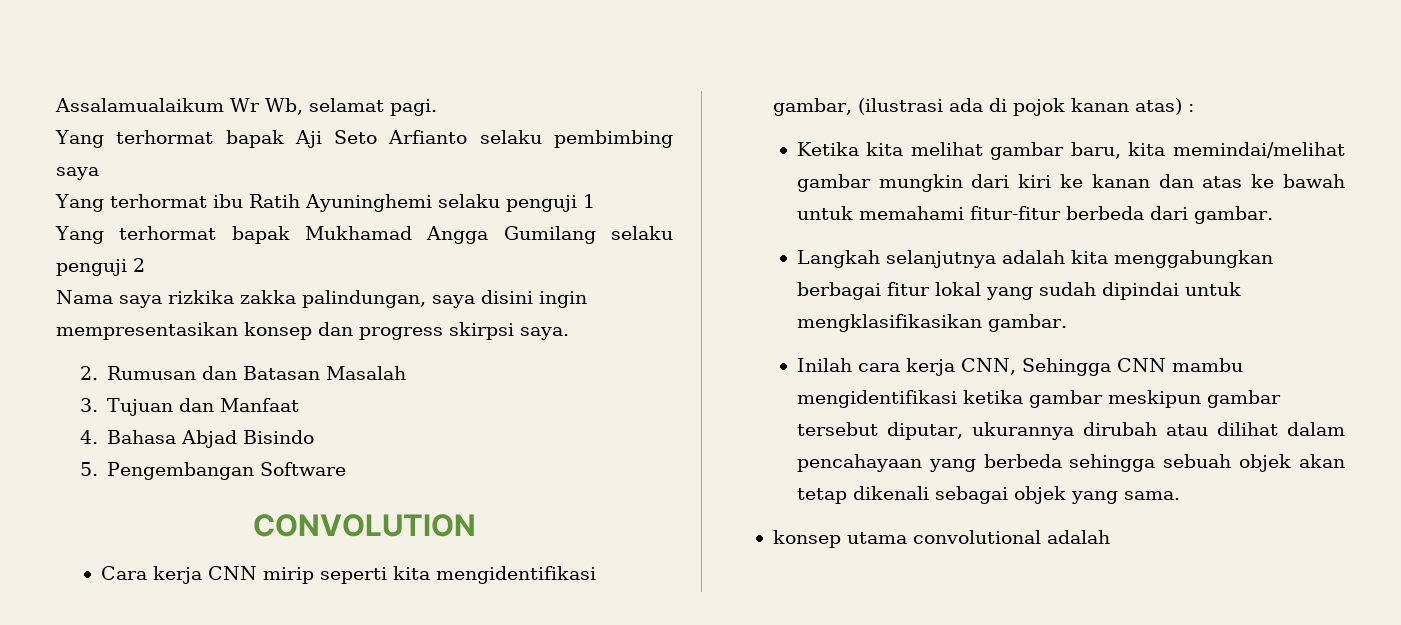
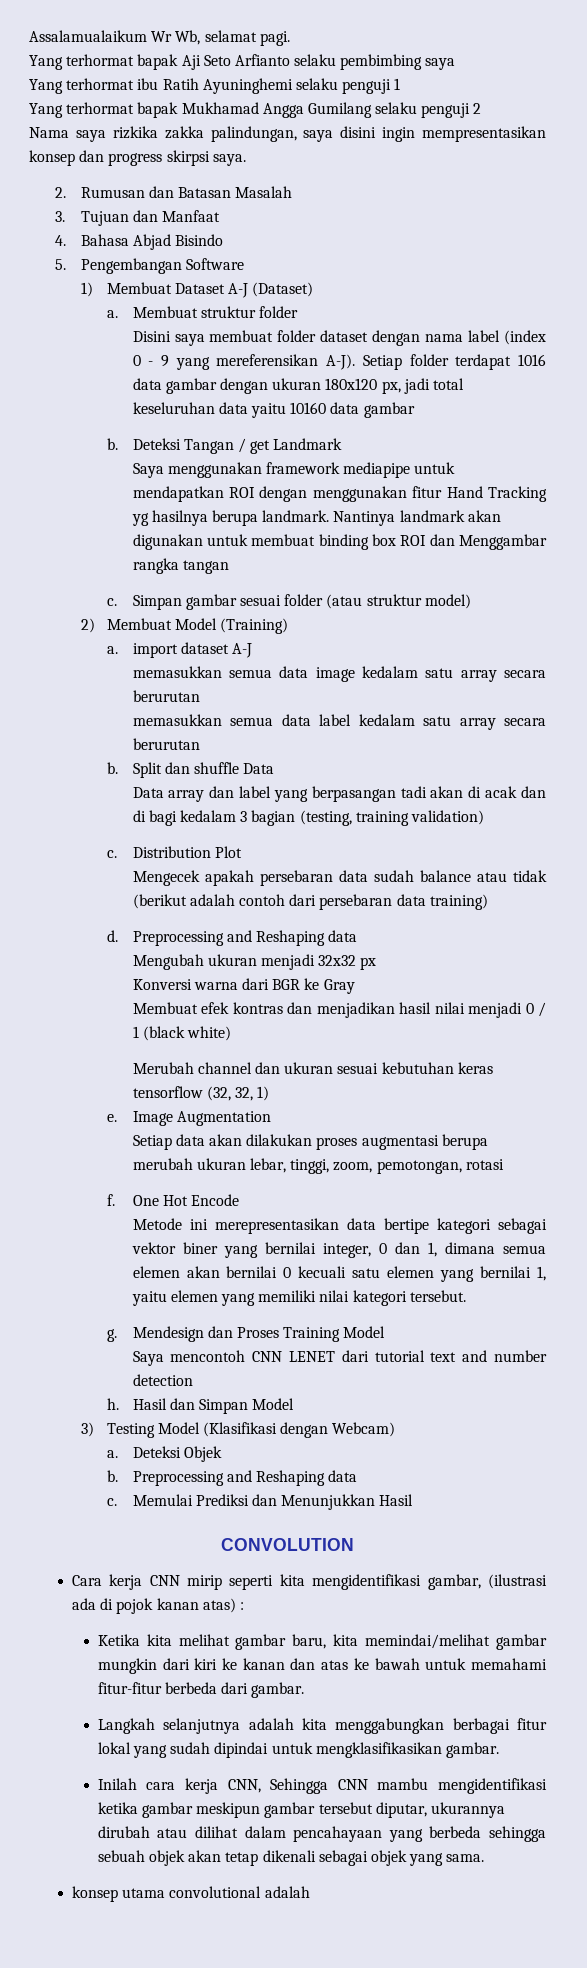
+ 1) Membuat Dataset A-J (Dataset)
+ a. Membuat struktur folder
+ Disini saya membuat folder dataset dengan nama label (index 0 - 9 yang mereferensikan A-J). Setiap folder terdapat 1016 data gambar dengan ukuran 180x120 px, jadi total keseluruhan data yaitu 10160 data gambar
+ b. Deteksi Tangan / get Landmark
+ Saya menggunakan framework mediapipe untuk mendapatkan ROI dengan menggunakan fitur Hand Tracking yg hasilnya berupa landmark. Nantinya landmark akan digunakan untuk membuat binding box ROI dan Menggambar rangka tangan
+ c. Simpan gambar sesuai folder (atau struktur model)
+ 2) Membuat Model (Training)
+ a. import dataset A-J
+ memasukkan semua data image kedalam satu array secara berurutan
+ memasukkan semua data label kedalam satu array secara berurutan
+ b. Split dan shuffle Data
+ Data array dan label yang berpasangan tadi akan di acak dan di bagi kedalam 3 bagian (testing, training validation)
+ c. Distribution Plot
+ Mengecek apakah persebaran data sudah balance atau tidak (berikut adalah contoh dari persebaran data training)
+ d. Preprocessing and Reshaping data
+ Mengubah ukuran menjadi 32x32 px
+ Konversi warna dari BGR ke Gray
+ Membuat efek kontras dan menjadikan hasil nilai menjadi 0 / 1 (black white)
+ Merubah channel dan ukuran sesuai kebutuhan keras tensorflow (32, 32, 1)
+ e. Image Augmentation
+ Setiap data akan dilakukan proses augmentasi berupa merubah ukuran lebar, tinggi, zoom, pemotongan, rotasi
+ f. One Hot Encode
+ Metode ini merepresentasikan data bertipe kategori sebagai vektor biner yang bernilai integer, 0 dan 1, dimana semua elemen akan bernilai 0 kecuali satu elemen yang bernilai 1, yaitu elemen yang memiliki nilai kategori tersebut.
+ g. Mendesign dan Proses Training Model
+ Saya mencontoh CNN LENET dari tutorial text and number detection
+ h. Hasil dan Simpan Model
+ 3) Testing Model (Klasifikasi dengan Webcam)
+ a. Deteksi Objek
+ b. Preprocessing and Reshaping data
+ c. Memulai Prediksi dan Menunjukkan Hasil

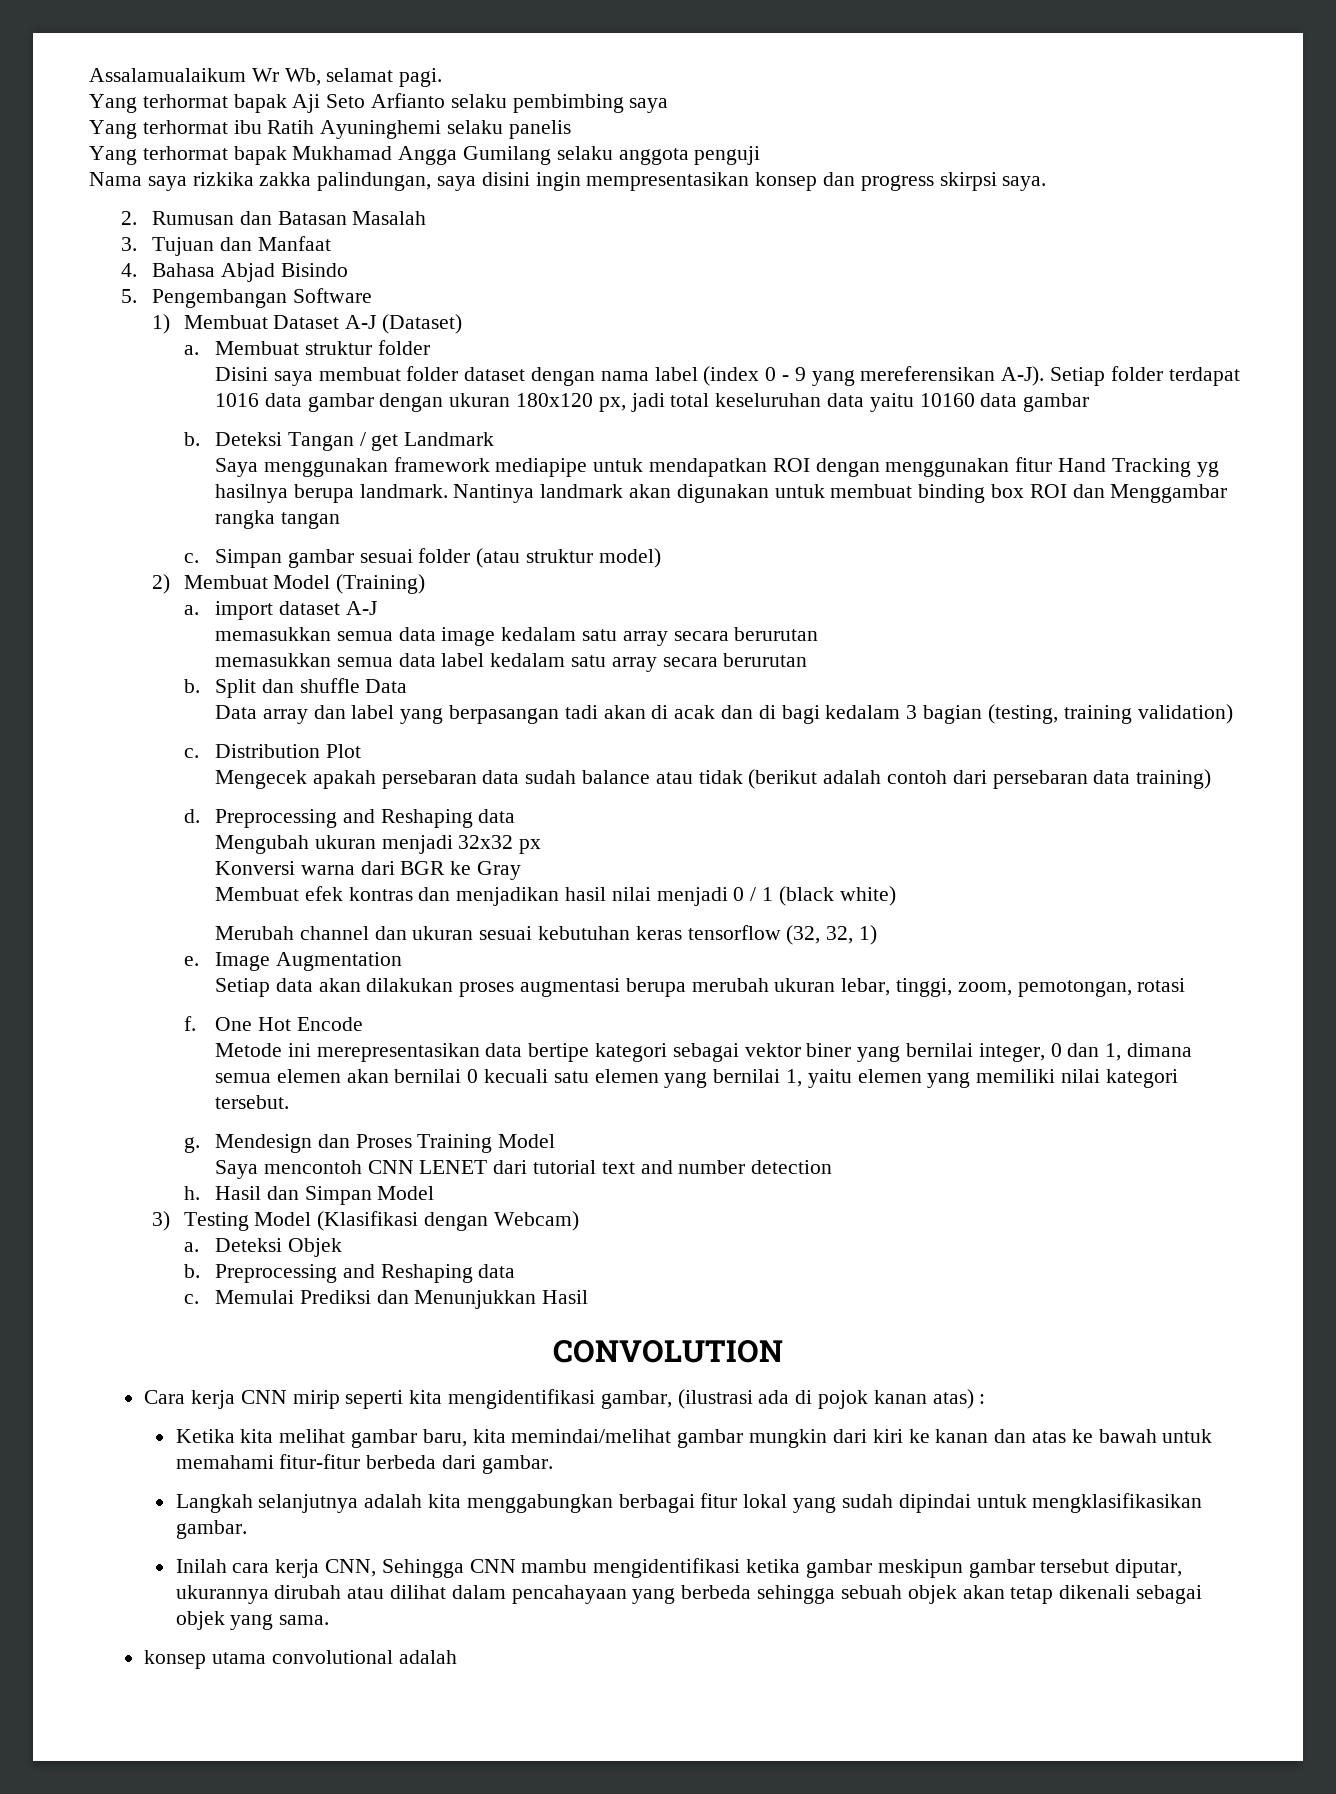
- Yang terhormat ibu Ratih Ayuninghemi selaku penguji 1
+ Yang terhormat ibu Ratih Ayuninghemi selaku panelis
- Yang terhormat bapak Mukhamad Angga Gumilang selaku penguji 2
+ Yang terhormat bapak Mukhamad Angga Gumilang selaku anggota penguji

